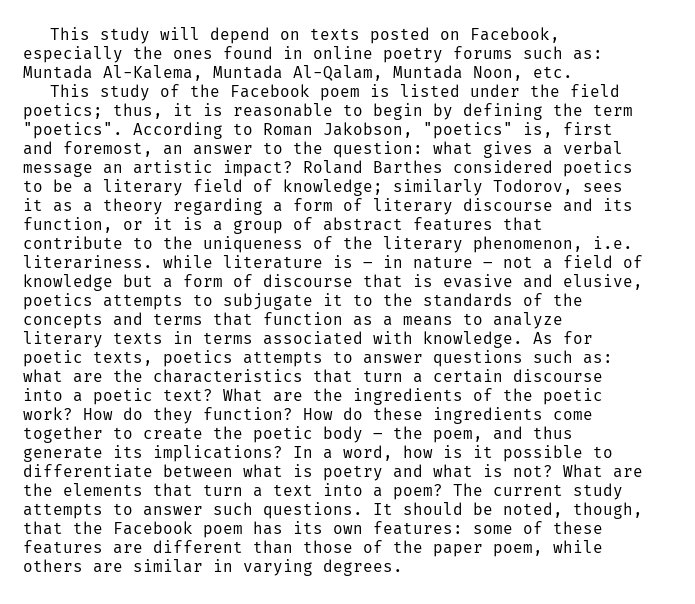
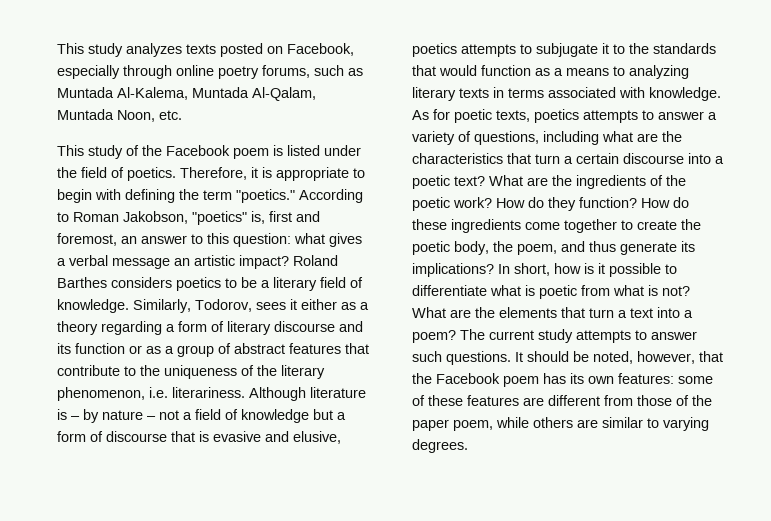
- This study will depend on texts posted on Facebook, especially the ones found in online poetry forums such as: Muntada Al-Kalema, Muntada Al-Qalam, Muntada Noon, etc.
+ This study analyzes texts posted on Facebook, especially through online poetry forums, such as Muntada Al-Kalema, Muntada Al-Qalam, Muntada Noon, etc.
- This study of the Facebook poem is listed under the field poetics; thus, it is reasonable to begin by defining the term "poetics".
+ This study of the Facebook poem is listed under the field of poetics. Therefore, it is appropriate to begin with defining the term "poetics."
- According to Roman Jakobson, "poetics" is, first and foremost, an answer to the question: what gives a verbal message an artistic impact?
+ According to Roman Jakobson, "poetics" is, first and foremost, an answer to this question: what gives a verbal message an artistic impact?
- Roland Barthes considered poetics to be a literary field of knowledge; similarly Todorov, sees it as a theory regarding a form of literary discourse and its function, or it is a group of abstract features that contribute to the uniqueness of the literary phenomenon, i.e. literariness. while literature is – in nature – not a field of knowledge but a form of discourse that is evasive and elusive, poetics attempts to subjugate it to the standards of the concepts and terms that function as a means to analyze literary texts in terms associated with knowledge.
+ Roland Barthes considers poetics to be a literary field of knowledge. Similarly, Todorov, sees it either as a theory regarding a form of literary discourse and its function or as a group of abstract features that contribute to the uniqueness of the literary phenomenon, i.e. literariness. Although literature is – by nature – not a field of knowledge but a form of discourse that is evasive and elusive, poetics attempts to subjugate it to the standards that would function as a means to analyzing literary texts in terms associated with knowledge.
- As for poetic texts, poetics attempts to answer questions such as: what are the characteristics that turn a certain discourse into a poetic text?
+ As for poetic texts, poetics attempts to answer a variety of questions, including what are the characteristics that turn a certain discourse into a poetic text?
- How do these ingredients come together to create the poetic body – the poem, and thus generate its implications?
+ How do these ingredients come together to create the poetic body, the poem, and thus generate its implications?
- In a word, how is it possible to differentiate between what is poetry and what is not?
+ In short, how is it possible to differentiate what is poetic from what is not?
- It should be noted, though, that the Facebook poem has its own features: some of these features are different than those of the paper poem, while others are similar in varying degrees.
+ It should be noted, however, that the Facebook poem has its own features: some of these features are different from those of the paper poem, while others are similar to varying degrees.

